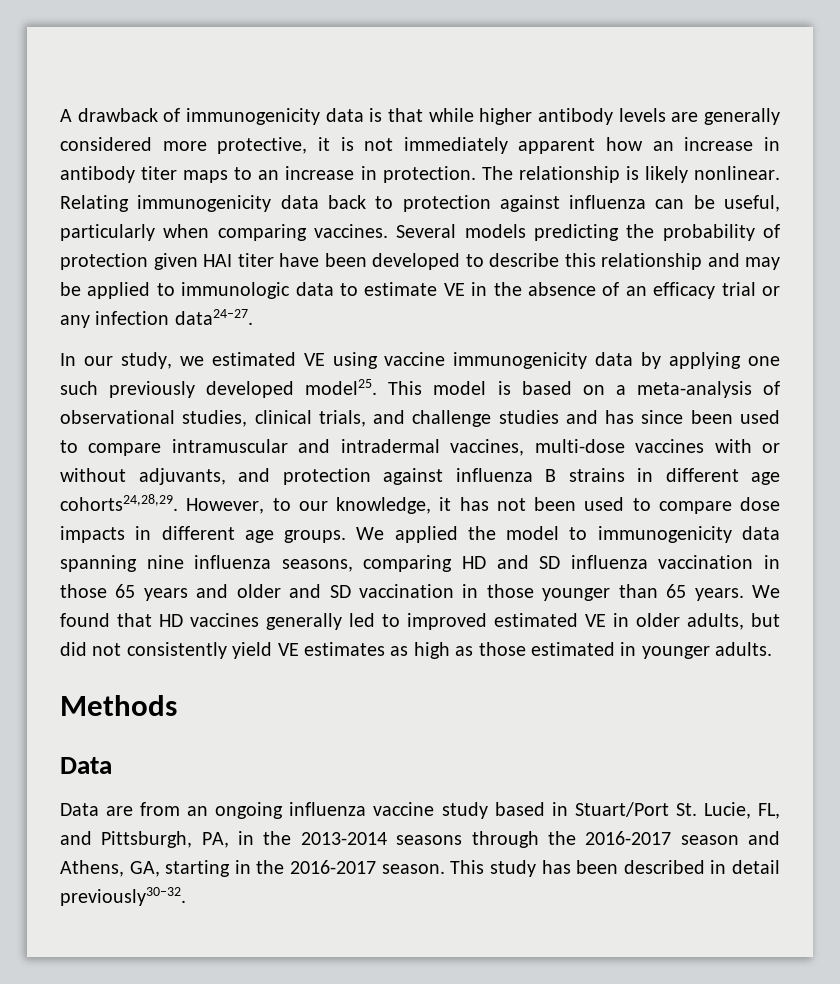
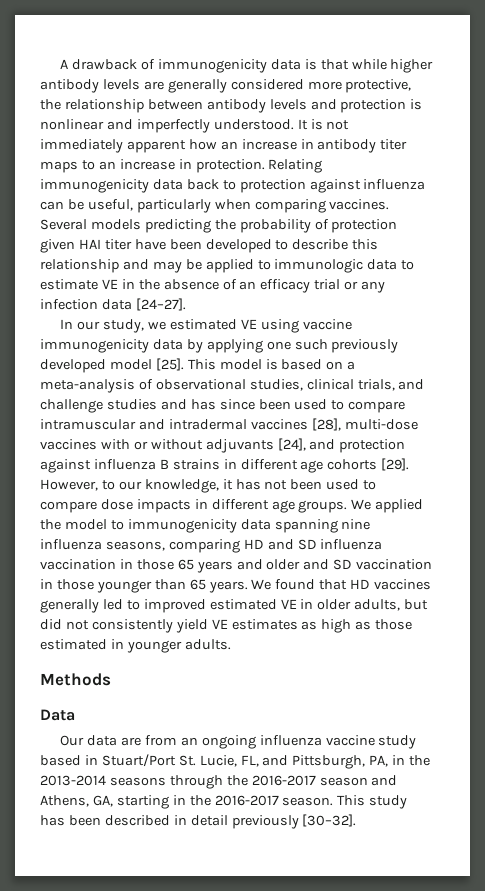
- A drawback of immunogenicity data is that while higher antibody levels are generally considered more protective, it is not immediately apparent how an increase in antibody titer maps to an increase in protection.
+ A drawback of immunogenicity data is that while higher antibody levels are generally considered more protective, the relationship between antibody levels and protection is nonlinear and imperfectly understood. It is not immediately apparent how an increase in antibody titer maps to an increase in protection.
- The relationship is likely nonlinear.
- Several models predicting the probability of protection given HAI titer have been developed to describe this relationship and may be applied to immunologic data to estimate VE in the absence of an efficacy trial or any infection data24–27.
+ Several models predicting the probability of protection given HAI titer have been developed to describe this relationship and may be applied to immunologic data to estimate VE in the absence of an efficacy trial or any infection data [24–27].
- In our study, we estimated VE using vaccine immunogenicity data by applying one such previously developed model25.
+ In our study, we estimated VE using vaccine immunogenicity data by applying one such previously developed model [25].
- This model is based on a meta-analysis of observational studies, clinical trials, and challenge studies and has since been used to compare intramuscular and intradermal vaccines, multi-dose vaccines with or without adjuvants, and protection against influenza B strains in different age cohorts24,28,29.
+ This model is based on a meta-analysis of observational studies, clinical trials, and challenge studies and has since been used to compare intramuscular and intradermal vaccines [28], multi-dose vaccines with or without adjuvants [24], and protection against influenza B strains in different age cohorts [29].
- Data are from an ongoing influenza vaccine study based in Stuart/Port St. Lucie, FL, and Pittsburgh, PA, in the 2013-2014 seasons through the 2016-2017 season and Athens, GA, starting in the 2016-2017 season.
+ Our data are from an ongoing influenza vaccine study based in Stuart/Port St. Lucie, FL, and Pittsburgh, PA, in the 2013-2014 seasons through the 2016-2017 season and Athens, GA, starting in the 2016-2017 season.
- This study has been described in detail previously30–32.
+ This study has been described in detail previously [30–32].

